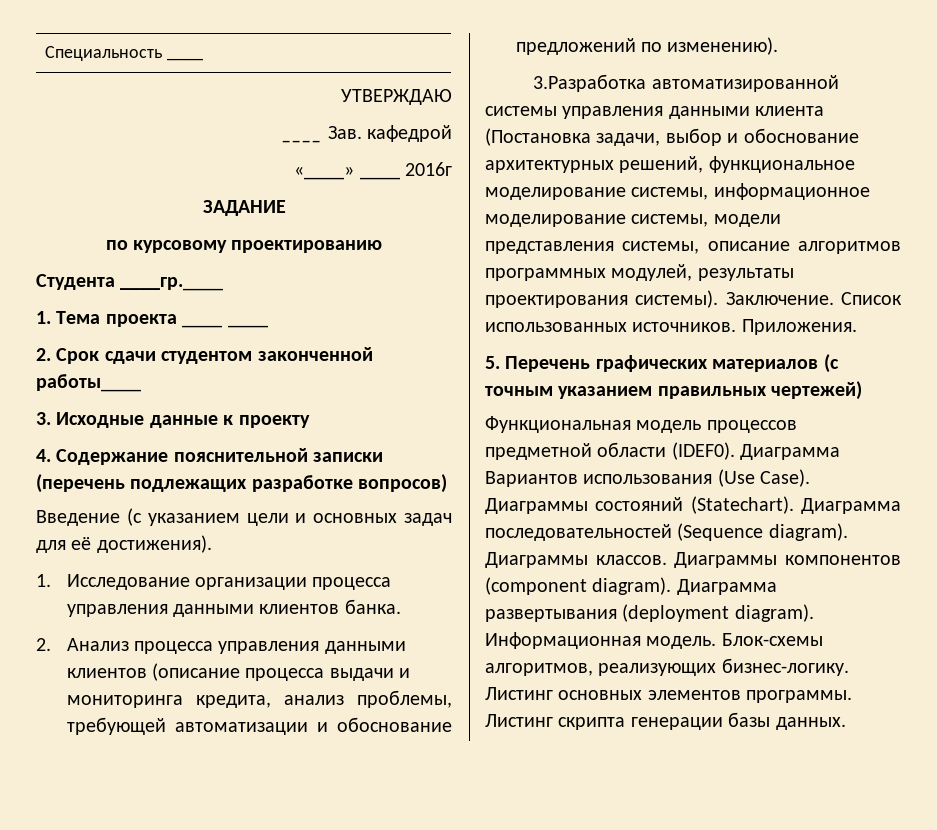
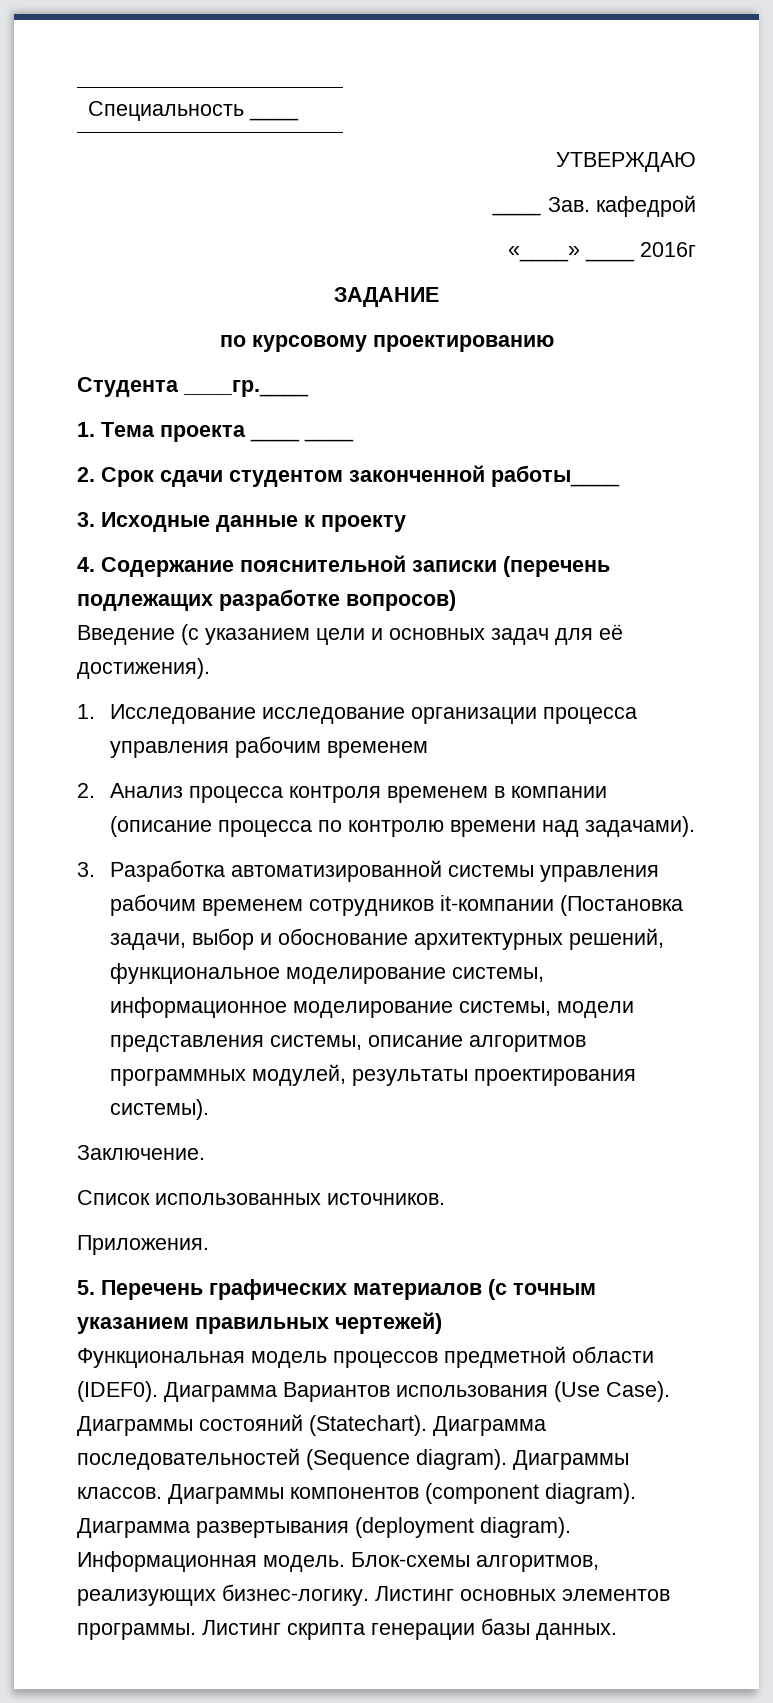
- 1. Исследование организации процесса управления данными клиентов банка.
+ 1. Исследование исследование организации процесса управления рабочим временем
- 2. Анализ процесса управления данными клиентов (описание процесса выдачи и мониторинга кредита, анализ проблемы, требующей автоматизации и обоснование предложений по изменению).
- 3.Разработка автоматизированной системы управления данными клиента (Постановка задачи, выбор и обоснование архитектурных решений, функциональное моделирование системы, информационное моделирование системы, модели представления системы, описание алгоритмов программных модулей, результаты проектирования системы). Заключение. Список использованных источников. Приложения.
+ 2. Анализ процесса контроля временем в компании (описание процесса по контролю времени над задачами).
+ 3. Разработка автоматизированной системы управления рабочим временем сотрудников it-компании (Постановка задачи, выбор и обоснование архитектурных решений, функциональное моделирование системы, информационное моделирование системы, модели представления системы, описание алгоритмов программных модулей, результаты проектирования системы).
+ Заключение.
+ Список использованных источников.
+ Приложения.

